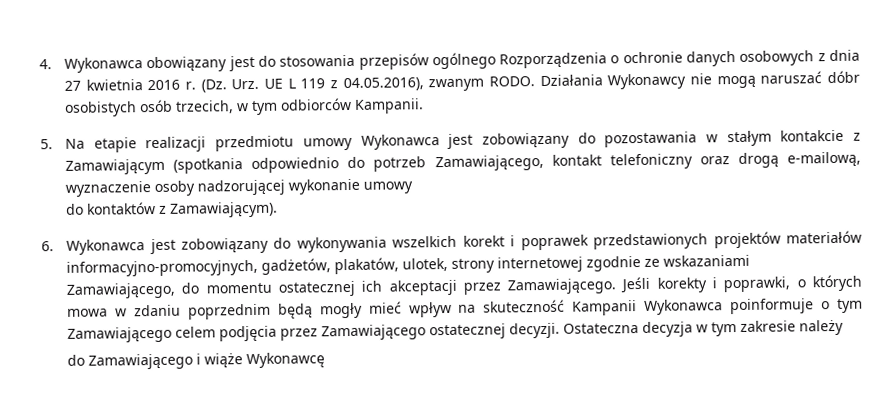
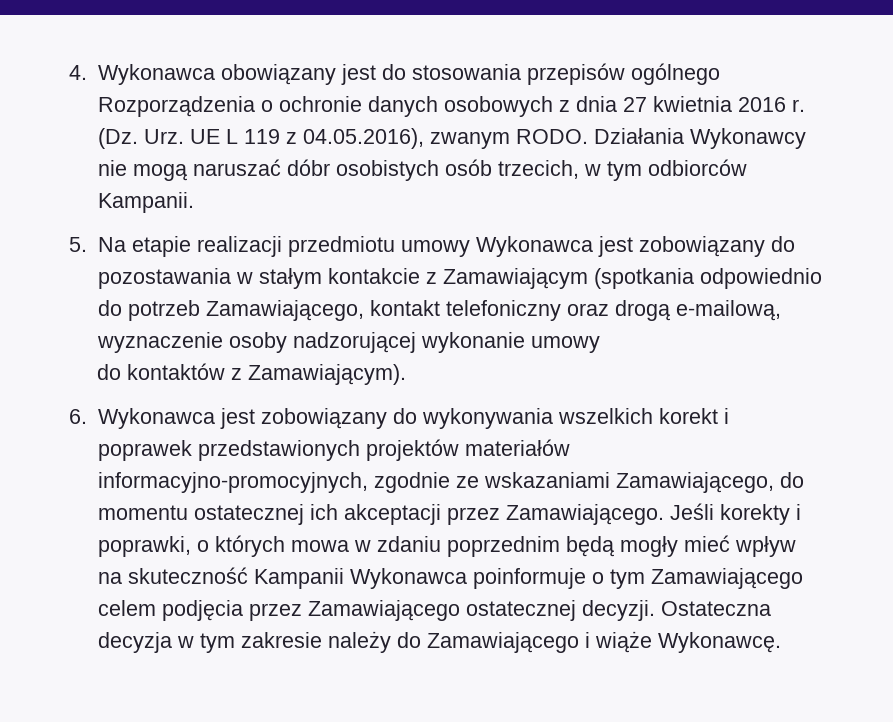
- 6. Wykonawca jest zobowiązany do wykonywania wszelkich korekt i poprawek przedstawionych projektów materiałów informacyjno-promocyjnych, gadżetów, plakatów, ulotek, strony internetowej zgodnie ze wskazaniami Zamawiającego, do momentu ostatecznej ich akceptacji przez Zamawiającego.
+ 6. Wykonawca jest zobowiązany do wykonywania wszelkich korekt i poprawek przedstawionych projektów materiałów informacyjno-promocyjnych, zgodnie ze wskazaniami Zamawiającego, do momentu ostatecznej ich akceptacji przez Zamawiającego.
- Ostateczna decyzja w tym zakresie należy
- do Zamawiającego i wiąże Wykonawcę
+ Ostateczna decyzja w tym zakresie należy do Zamawiającego i wiąże Wykonawcę.

